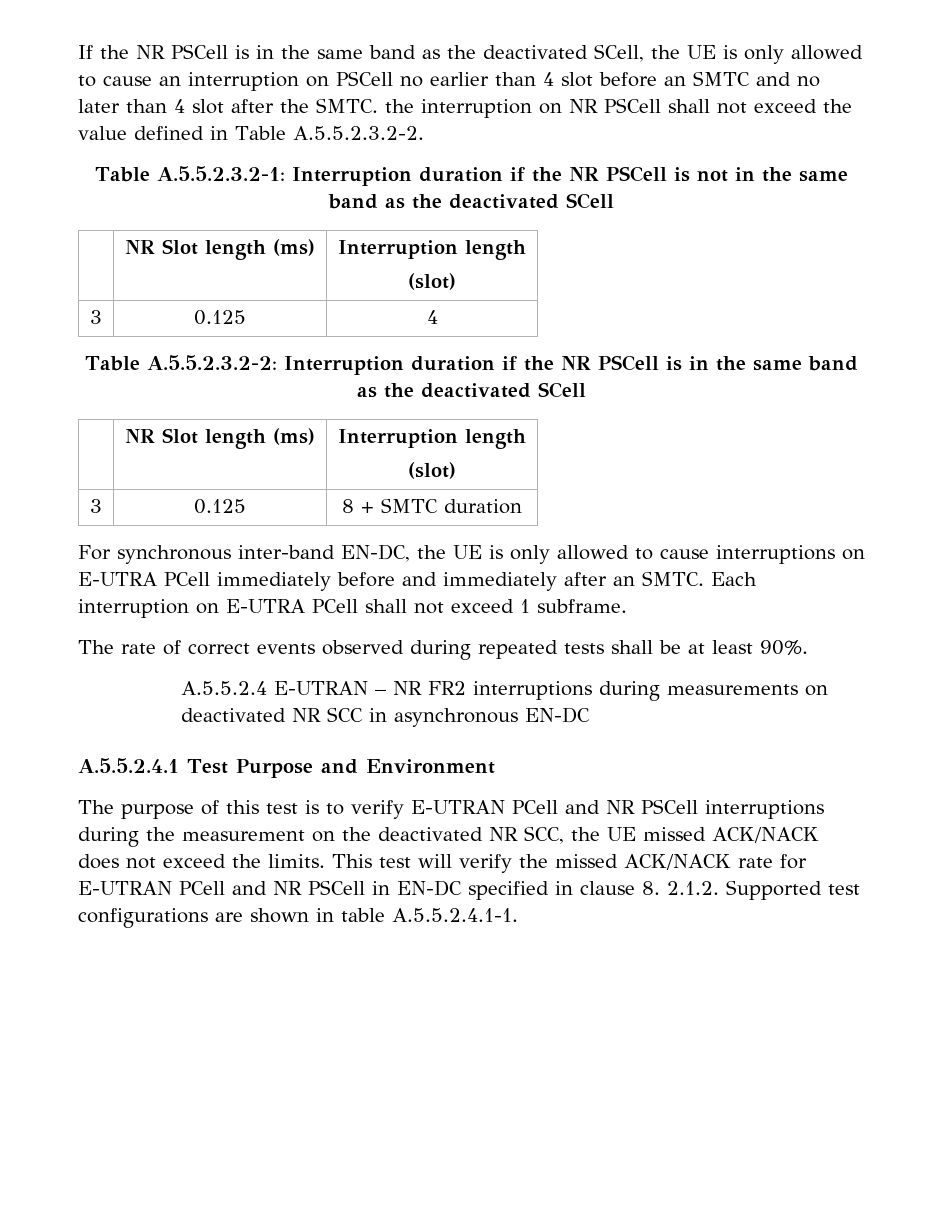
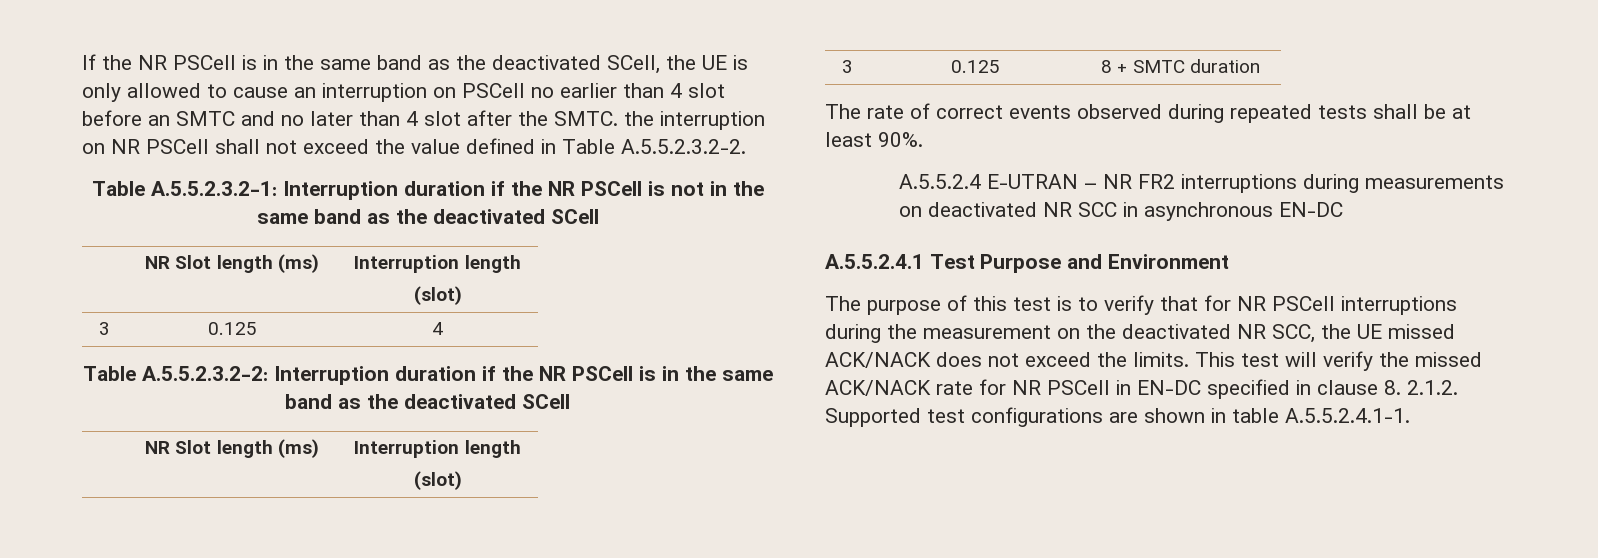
- For synchronous inter-band EN-DC, the UE is only allowed to cause interruptions on E-UTRA PCell immediately before and immediately after an SMTC. Each interruption on E-UTRA PCell shall not exceed 1 subframe.
- The purpose of this test is to verify E-UTRAN PCell and NR PSCell interruptions during the measurement on the deactivated NR SCC, the UE missed ACK/NACK does not exceed the limits.
+ The purpose of this test is to verify that for NR PSCell interruptions during the measurement on the deactivated NR SCC, the UE missed ACK/NACK does not exceed the limits.
- This test will verify the missed ACK/NACK rate for E-UTRAN PCell and NR PSCell in EN-DC specified in clause 8. 2.1.2. Supported test configurations are shown in table A.5.5.2.4.1-1.
+ This test will verify the missed ACK/NACK rate for NR PSCell in EN-DC specified in clause 8. 2.1.2. Supported test configurations are shown in table A.5.5.2.4.1-1.

